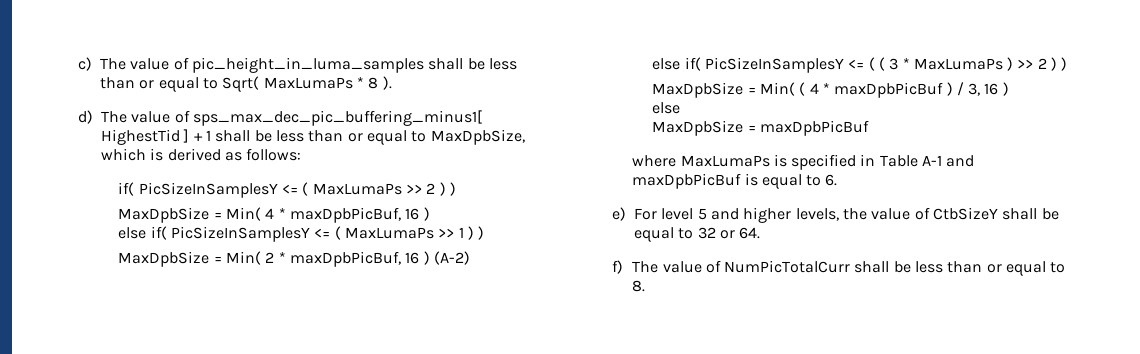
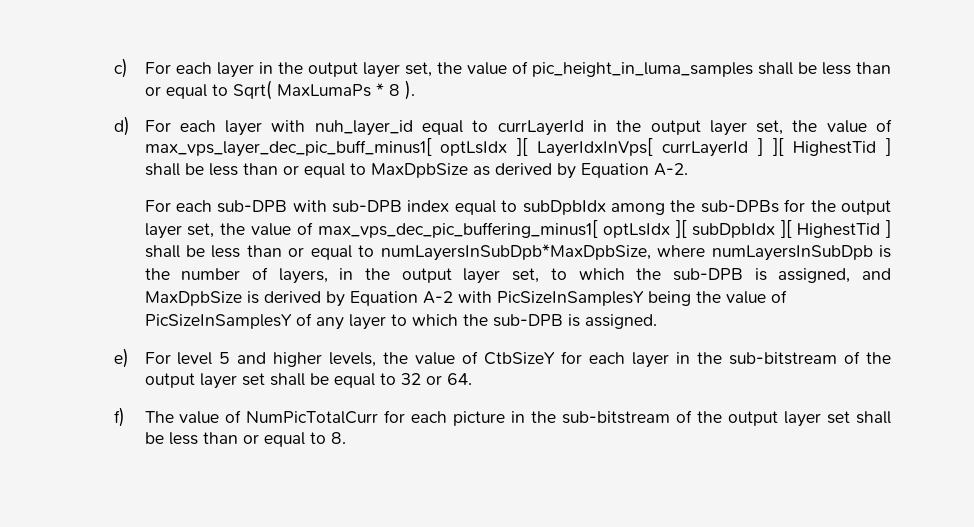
- c) The value of pic_height_in_luma_samples shall be less than or equal to Sqrt( MaxLumaPs * 8 ).
+ c) For each layer in the output layer set, the value of pic_height_in_luma_samples shall be less than or equal to Sqrt( MaxLumaPs * 8 ).
- d) The value of sps_max_dec_pic_buffering_minus1[ HighestTid ] + 1 shall be less than or equal to MaxDpbSize, which is derived as follows:
- if( PicSizeInSamplesY <= ( MaxLumaPs >> 2 ) )
- MaxDpbSize = Min( 4 * maxDpbPicBuf, 16 )
- else if( PicSizeInSamplesY <= ( MaxLumaPs >> 1 ) )
- MaxDpbSize = Min( 2 * maxDpbPicBuf, 16 ) (A-2)
- else if( PicSizeInSamplesY <= ( ( 3 * MaxLumaPs ) >> 2 ) )
- MaxDpbSize = Min( ( 4 * maxDpbPicBuf ) / 3, 16 )
- else
- MaxDpbSize = maxDpbPicBuf
- where MaxLumaPs is specified in Table A-1 and maxDpbPicBuf is equal to 6.
+ d) For each layer with nuh_layer_id equal to currLayerId in the output layer set, the value of max_vps_layer_dec_pic_buff_minus1[ optLsIdx ][ LayerIdxInVps[ currLayerId ] ][ HighestTid ] shall be less than or equal to MaxDpbSize as derived by Equation A-2.
+ For each sub-DPB with sub-DPB index equal to subDpbIdx among the sub-DPBs for the output layer set, the value of max_vps_dec_pic_buffering_minus1[ optLsIdx ][ subDpbIdx ][ HighestTid ] shall be less than or equal to numLayersInSubDpb*MaxDpbSize, where numLayersInSubDpb is the number of layers, in the output layer set, to which the sub-DPB is assigned, and MaxDpbSize is derived by Equation A-2 with PicSizeInSamplesY being the value of PicSizeInSamplesY of any layer to which the sub-DPB is assigned.
- e) For level 5 and higher levels, the value of CtbSizeY shall be equal to 32 or 64.
+ e) For level 5 and higher levels, the value of CtbSizeY for each layer in the sub-bitstream of the output layer set shall be equal to 32 or 64.
- f) The value of NumPicTotalCurr shall be less than or equal to 8.
+ f) The value of NumPicTotalCurr for each picture in the sub-bitstream of the output layer set shall be less than or equal to 8.

